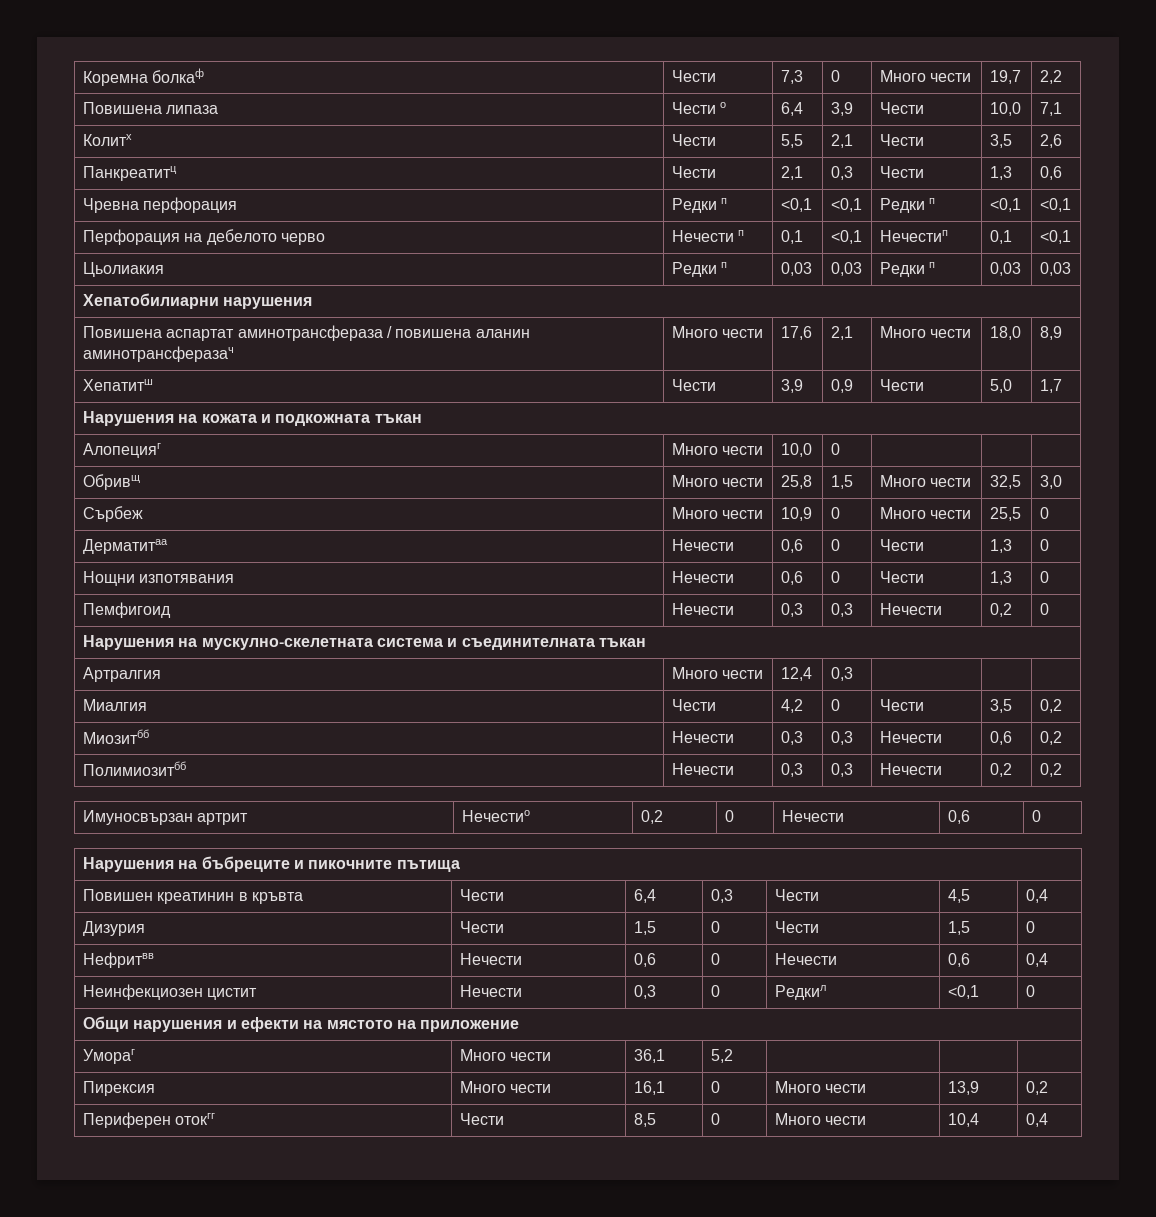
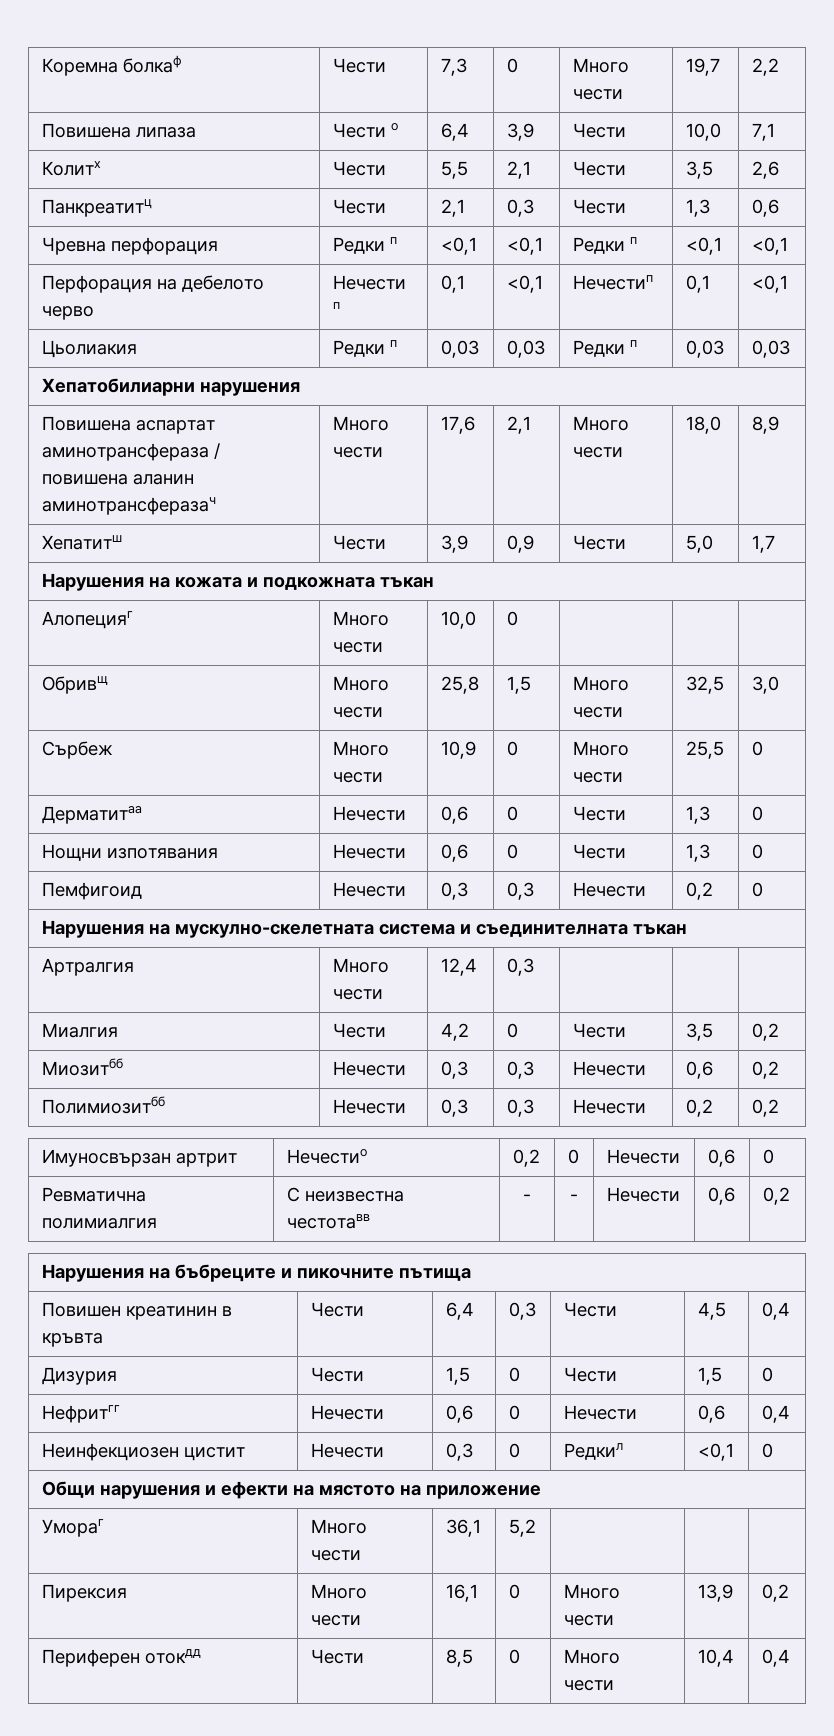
+ Ревматична полимиалгия | С неизвестна честотавв | - | - | Нечести | 0,6 | 0,2
- Нефритвв | Нечести | 0,6 | 0 | Нечести | 0,6 | 0,4
+ Нефритгг | Нечести | 0,6 | 0 | Нечести | 0,6 | 0,4
- Периферен отокгг | Чести | 8,5 | 0 | Много чести | 10,4 | 0,4
+ Периферен отокдд | Чести | 8,5 | 0 | Много чести | 10,4 | 0,4

